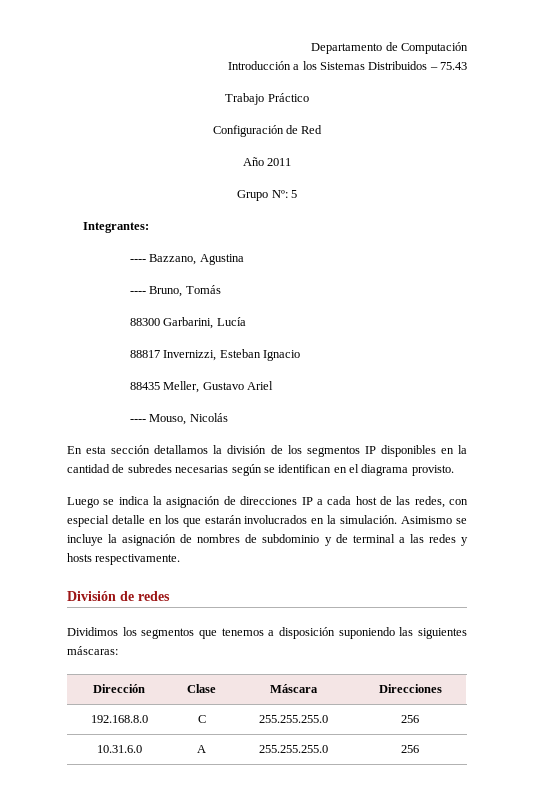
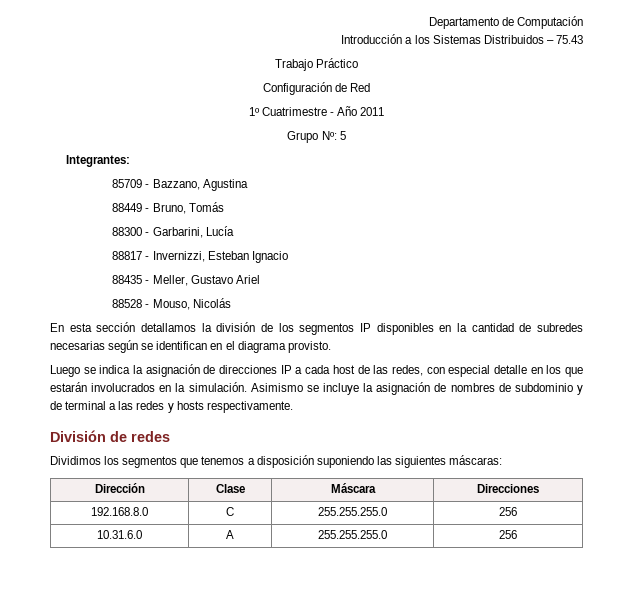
- Año 2011
+ 1º Cuatrimestre - Año 2011
- ---- Bazzano, Agustina
+ 85709 - Bazzano, Agustina
- ---- Bruno, Tomás
+ 88449 - Bruno, Tomás
- 88300 Garbarini, Lucía
+ 88300 - Garbarini, Lucía
- 88817 Invernizzi, Esteban Ignacio
+ 88817 - Invernizzi, Esteban Ignacio
- 88435 Meller, Gustavo Ariel
+ 88435 - Meller, Gustavo Ariel
- ---- Mouso, Nicolás
+ 88528 - Mouso, Nicolás

